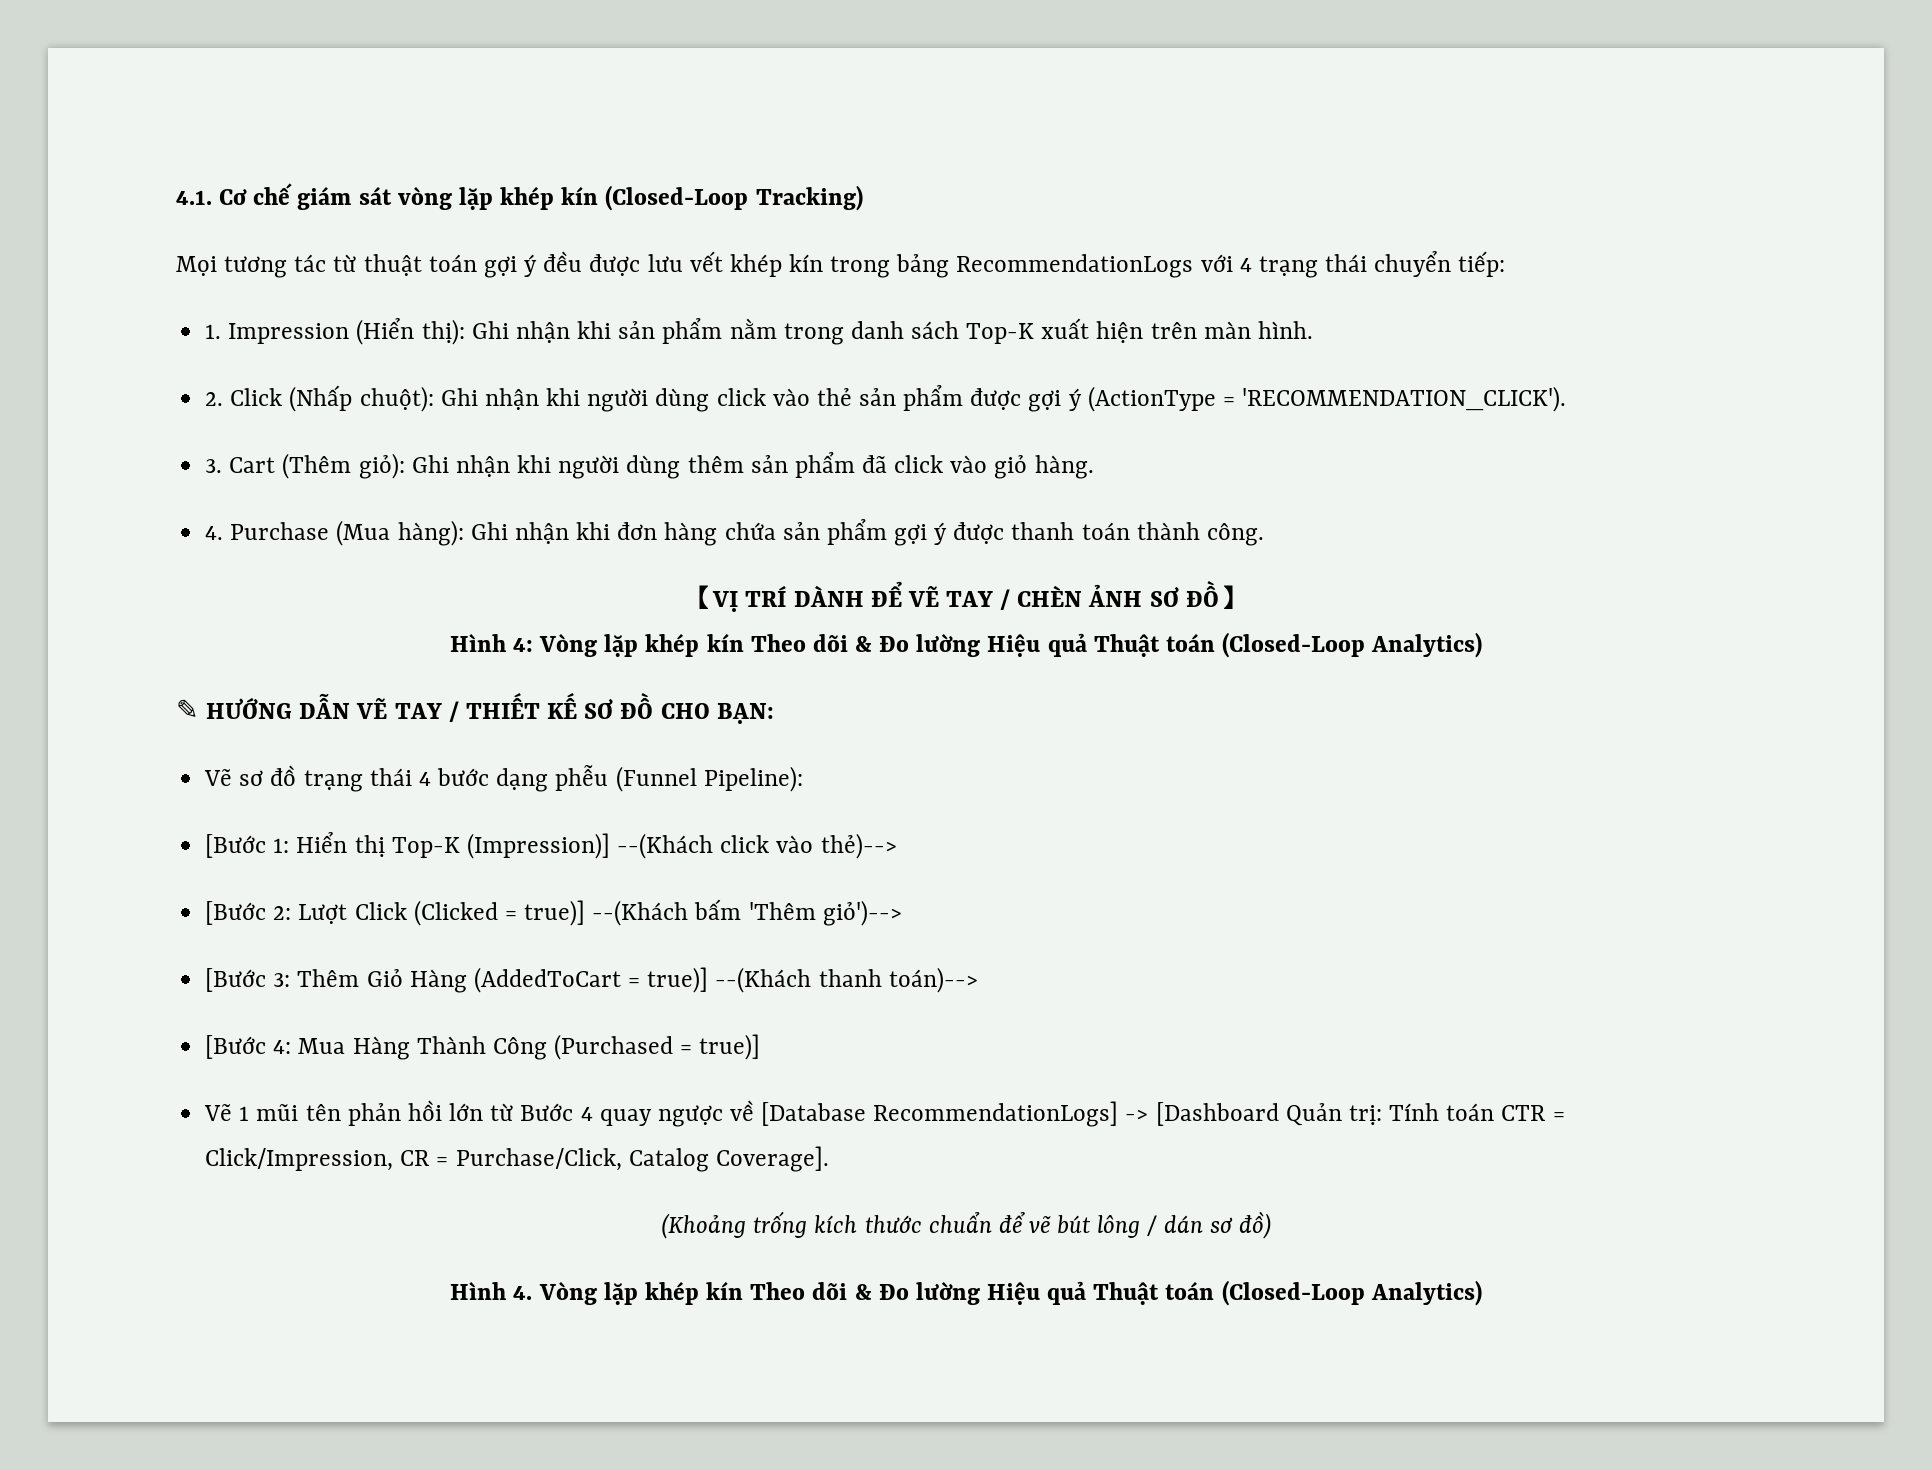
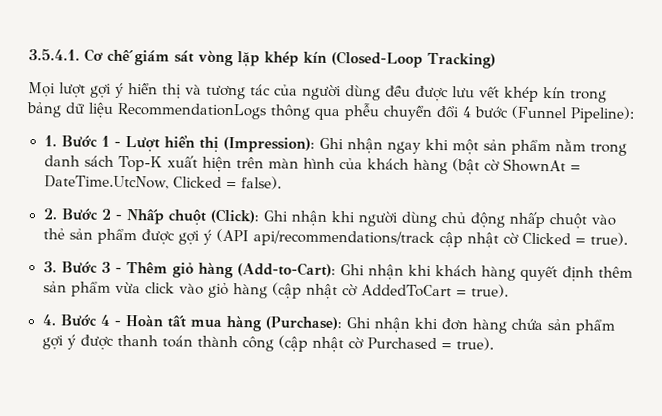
- 4.1. Cơ chế giám sát vòng lặp khép kín (Closed-Loop Tracking)
+ 3.5.4.1. Cơ chế giám sát vòng lặp khép kín (Closed-Loop Tracking)
- Mọi tương tác từ thuật toán gợi ý đều được lưu vết khép kín trong bảng RecommendationLogs với 4 trạng thái chuyển tiếp:
- 1. Impression (Hiển thị): Ghi nhận khi sản phẩm nằm trong danh sách Top-K xuất hiện trên màn hình.
- 2. Click (Nhấp chuột): Ghi nhận khi người dùng click vào thẻ sản phẩm được gợi ý (ActionType = 'RECOMMENDATION_CLICK').
- 3. Cart (Thêm giỏ): Ghi nhận khi người dùng thêm sản phẩm đã click vào giỏ hàng.
- 4. Purchase (Mua hàng): Ghi nhận khi đơn hàng chứa sản phẩm gợi ý được thanh toán thành công.
- 【VỊ TRÍ DÀNH ĐỂ VẼ TAY / CHÈN ẢNH SƠ ĐỒ】
- Hình 4: Vòng lặp khép kín Theo dõi & Đo lường Hiệu quả Thuật toán (Closed-Loop Analytics)
- ✎ HƯỚNG DẪN VẼ TAY / THIẾT KẾ SƠ ĐỒ CHO BẠN:
- Vẽ sơ đồ trạng thái 4 bước dạng phễu (Funnel Pipeline):
- [Bước 1: Hiển thị Top-K (Impression)] --(Khách click vào thẻ)-->
- [Bước 2: Lượt Click (Clicked = true)] --(Khách bấm 'Thêm giỏ')-->
- [Bước 3: Thêm Giỏ Hàng (AddedToCart = true)] --(Khách thanh toán)-->
- [Bước 4: Mua Hàng Thành Công (Purchased = true)]
- Vẽ 1 mũi tên phản hồi lớn từ Bước 4 quay ngược về [Database RecommendationLogs] -> [Dashboard Quản trị: Tính toán CTR = Click/Impression, CR = Purchase/Click, Catalog Coverage].
- (Khoảng trống kích thước chuẩn để vẽ bút lông / dán sơ đồ)
- Hình 4. Vòng lặp khép kín Theo dõi & Đo lường Hiệu quả Thuật toán (Closed-Loop Analytics)
+ Mọi lượt gợi ý hiển thị và tương tác của người dùng đều được lưu vết khép kín trong bảng dữ liệu RecommendationLogs thông qua phễu chuyển đổi 4 bước (Funnel Pipeline):
+ 1. Bước 1 - Lượt hiển thị (Impression): Ghi nhận ngay khi một sản phẩm nằm trong danh sách Top-K xuất hiện trên màn hình của khách hàng (bật cờ ShownAt = DateTime.UtcNow, Clicked = false).
+ 2. Bước 2 - Nhấp chuột (Click): Ghi nhận khi người dùng chủ động nhấp chuột vào thẻ sản phẩm được gợi ý (API api/recommendations/track cập nhật cờ Clicked = true).
+ 3. Bước 3 - Thêm giỏ hàng (Add-to-Cart): Ghi nhận khi khách hàng quyết định thêm sản phẩm vừa click vào giỏ hàng (cập nhật cờ AddedToCart = true).
+ 4. Bước 4 - Hoàn tất mua hàng (Purchase): Ghi nhận khi đơn hàng chứa sản phẩm gợi ý được thanh toán thành công (cập nhật cờ Purchased = true).

